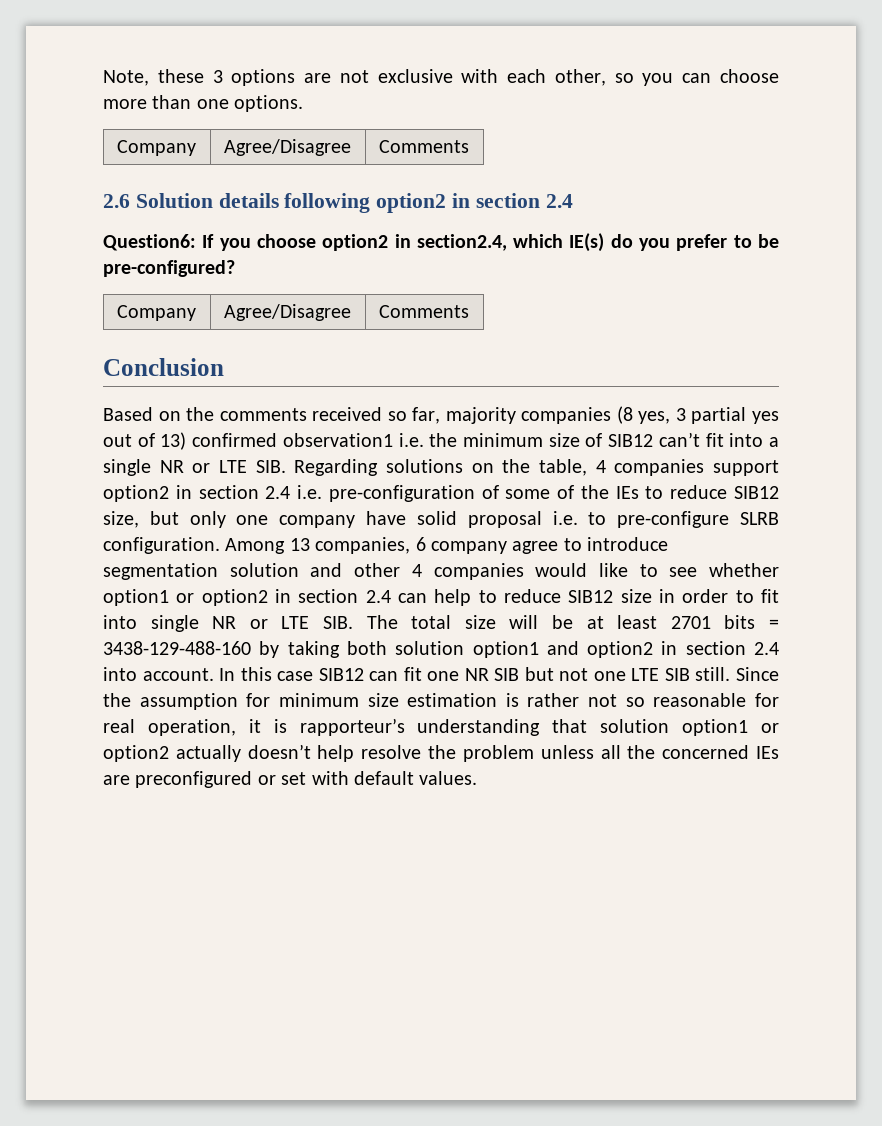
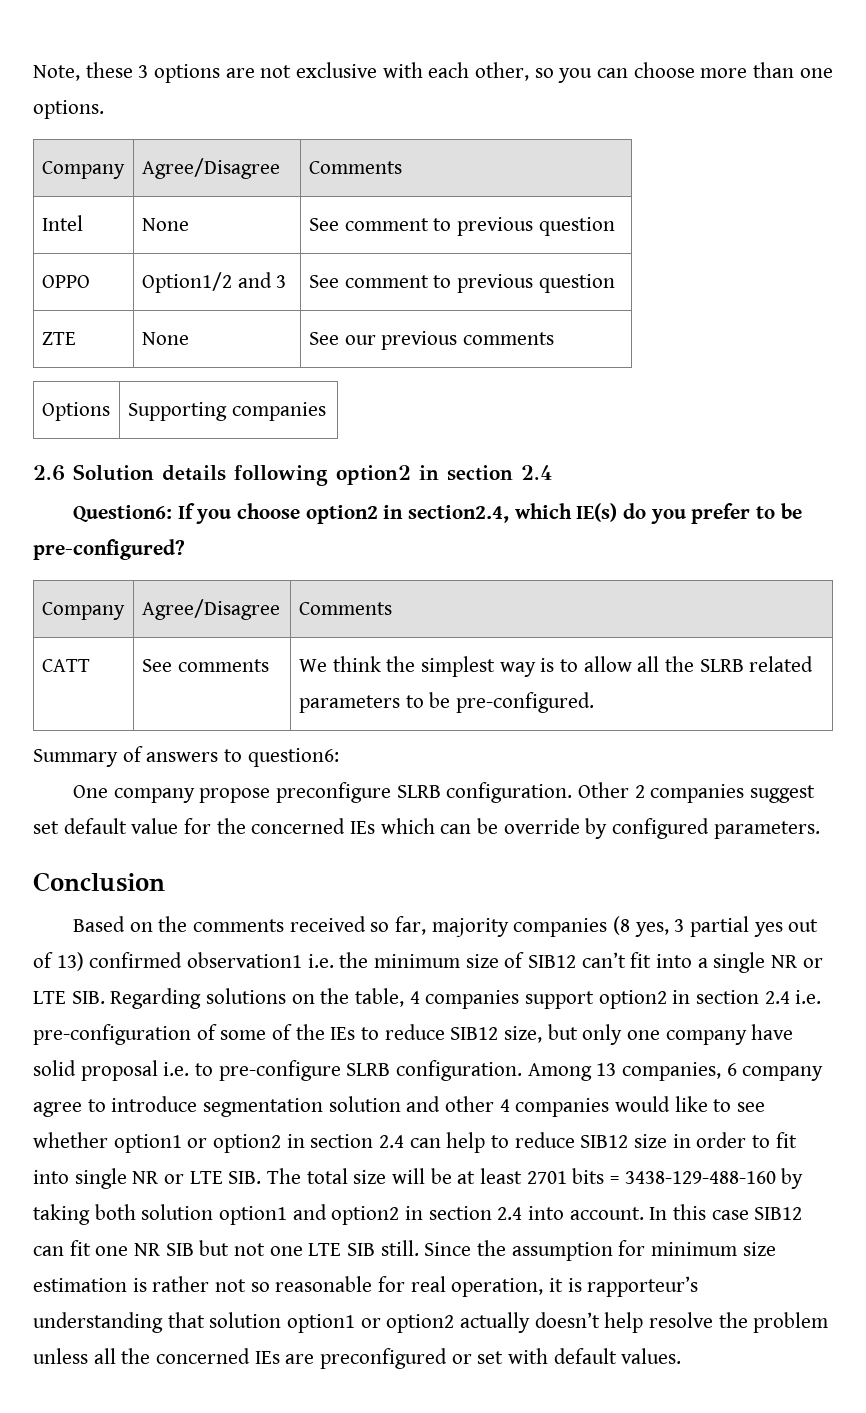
+ Intel | None | See comment to previous question
+ OPPO | Option1/2 and 3 | See comment to previous question
+ ZTE | None | See our previous comments
+ Options | Supporting companies
+ CATT | See comments | We think the simplest way is to allow all the SLRB related parameters to be pre-configured.
+ Summary of answers to question6:
+ One company propose preconfigure SLRB configuration. Other 2 companies suggest set default value for the concerned IEs which can be override by configured parameters.

